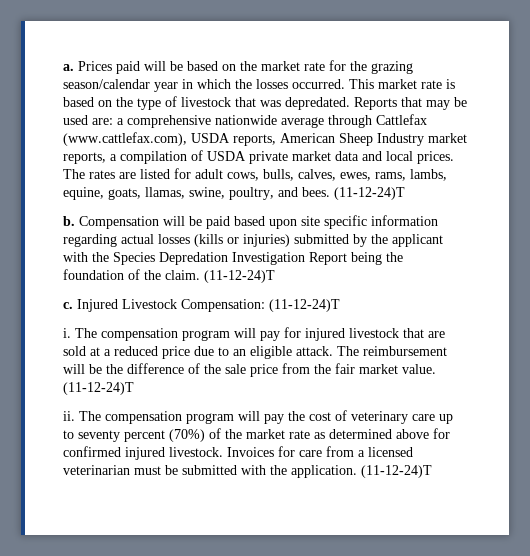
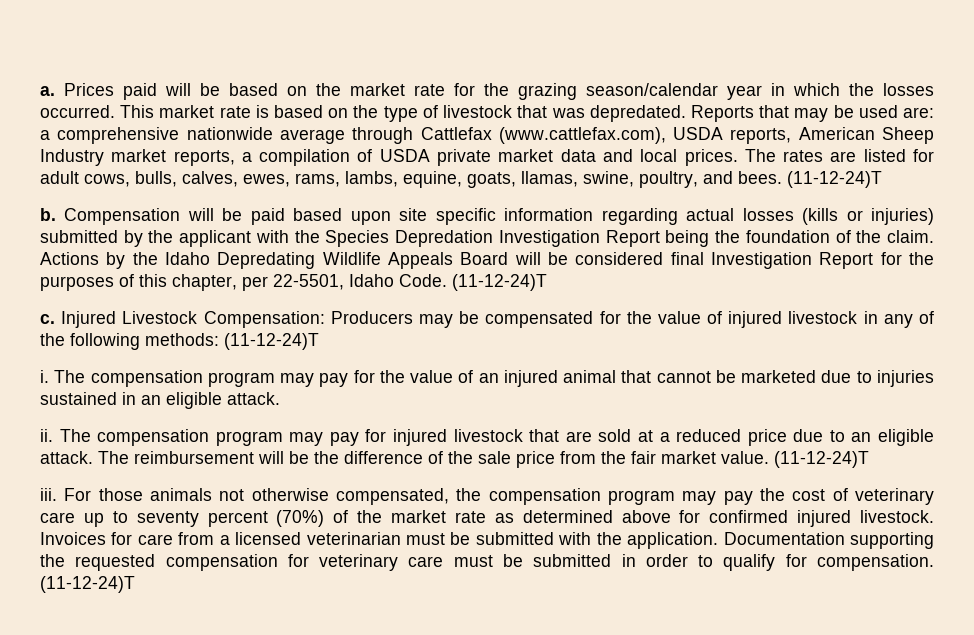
+ Actions by the Idaho Depredating Wildlife Appeals Board will be considered final Investigation Report for the purposes of this chapter, per 22-5501, Idaho Code.
- Injured Livestock Compensation: (11-12-24)T
+ Injured Livestock Compensation: Producers may be compensated for the value of injured livestock in any of the following methods: (11-12-24)T
- The compensation program will pay for injured livestock that are sold at a reduced price due to an eligible attack.
+ The compensation program may pay for the value of an injured animal that cannot be marketed due to injuries sustained in an eligible attack.
+ ii. The compensation program may pay for injured livestock that are sold at a reduced price due to an eligible attack.
- ii. The compensation program will pay the cost of veterinary care up to seventy percent (70%) of the market rate as determined above for confirmed injured livestock.
+ iii. For those animals not otherwise compensated, the compensation program may pay the cost of veterinary care up to seventy percent (70%) of the market rate as determined above for confirmed injured livestock.
+ Documentation supporting the requested compensation for veterinary care must be submitted in order to qualify for compensation.

